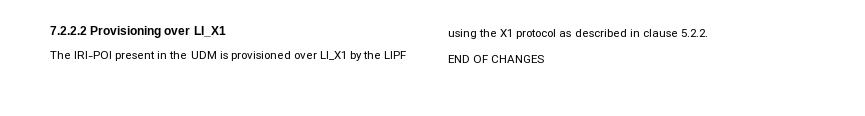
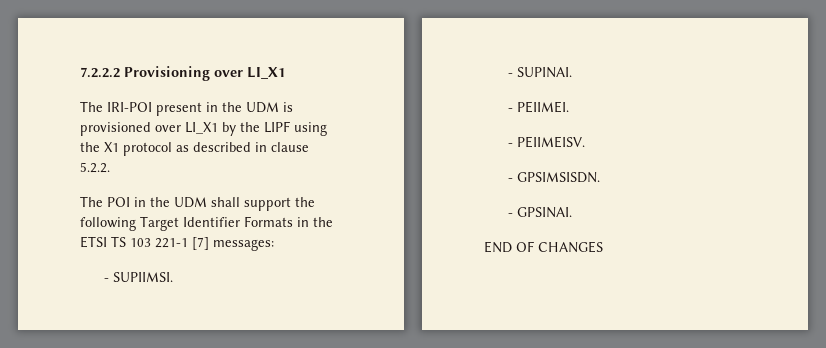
+ The POI in the UDM shall support the following Target Identifier Formats in the ETSI TS 103 221-1 [7] messages:
+ - SUPIIMSI.
+ - SUPINAI.
+ - PEIIMEI.
+ - PEIIMEISV.
+ - GPSIMSISDN.
+ - GPSINAI.

